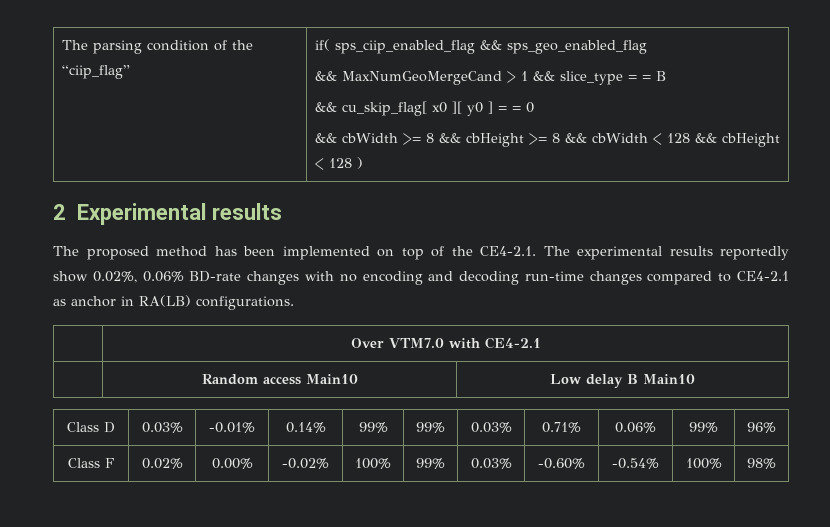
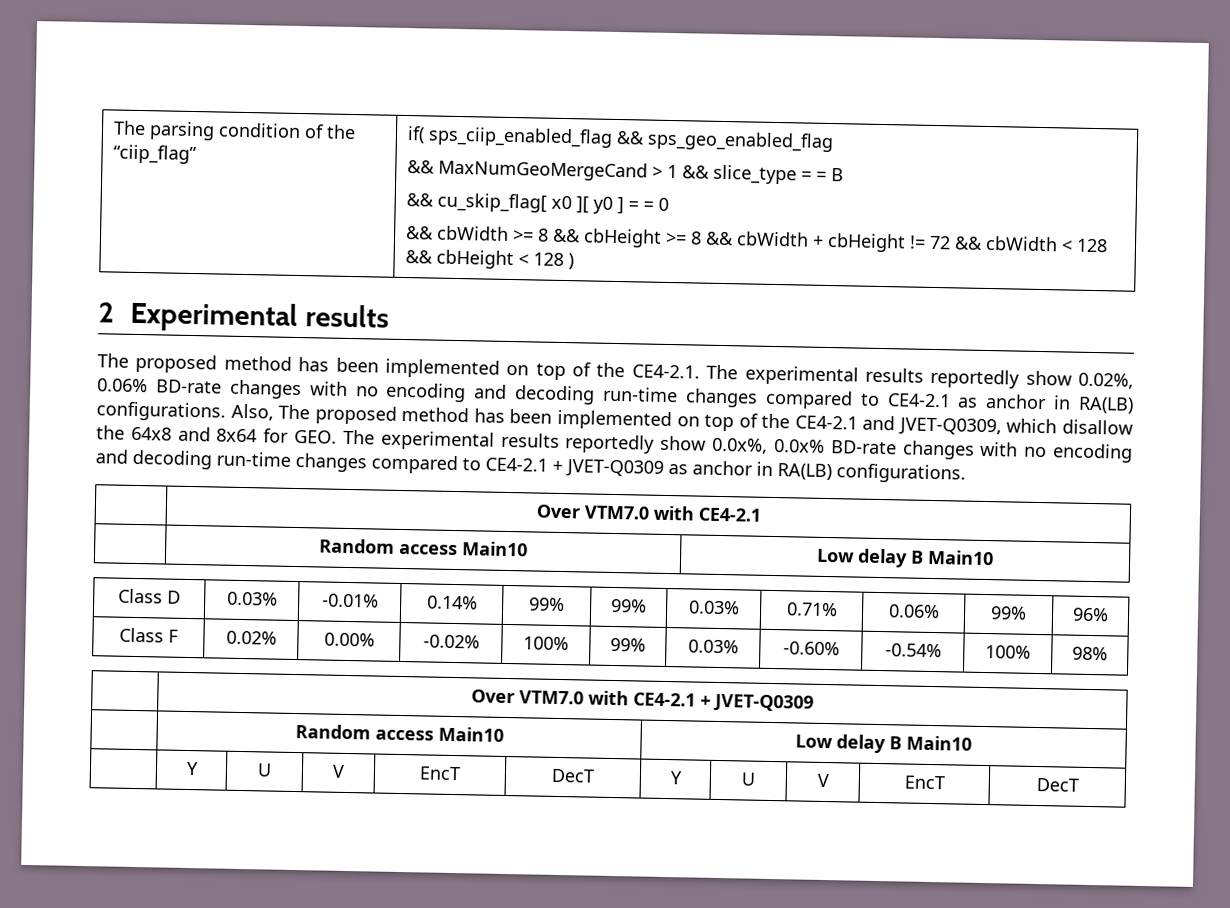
- && cbWidth >= 8 && cbHeight >= 8 && cbWidth < 128 && cbHeight < 128 )
+ && cbWidth >= 8 && cbHeight >= 8 && cbWidth + cbHeight != 72 && cbWidth < 128 && cbHeight < 128 )
+ Also, The proposed method has been implemented on top of the CE4-2.1 and JVET-Q0309, which disallow the 64x8 and 8x64 for GEO. The experimental results reportedly show 0.0x%, 0.0x% BD-rate changes with no encoding and decoding run-time changes compared to CE4-2.1 + JVET-Q0309 as anchor in RA(LB) configurations.
+ | Over VTM7.0 with CE4-2.1 + JVET-Q0309
+ | Random access Main10 | Low delay B Main10
+ | Y | U | V | EncT | DecT | Y | U | V | EncT | DecT

